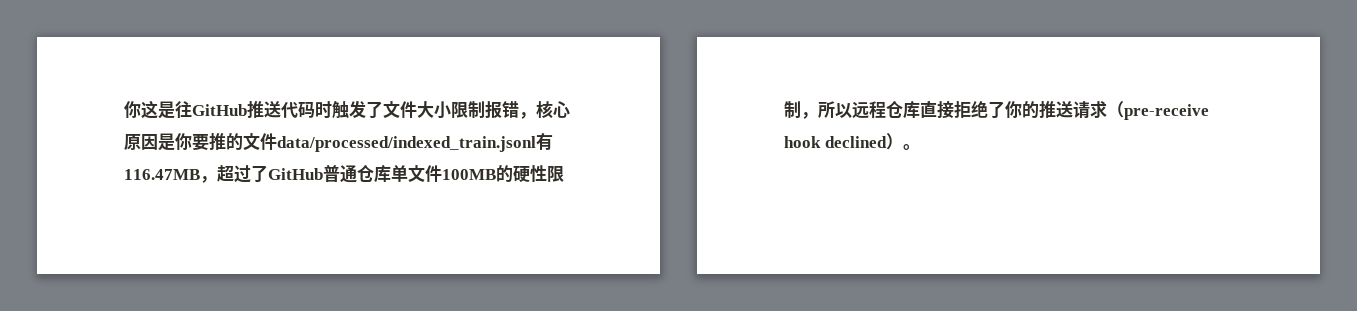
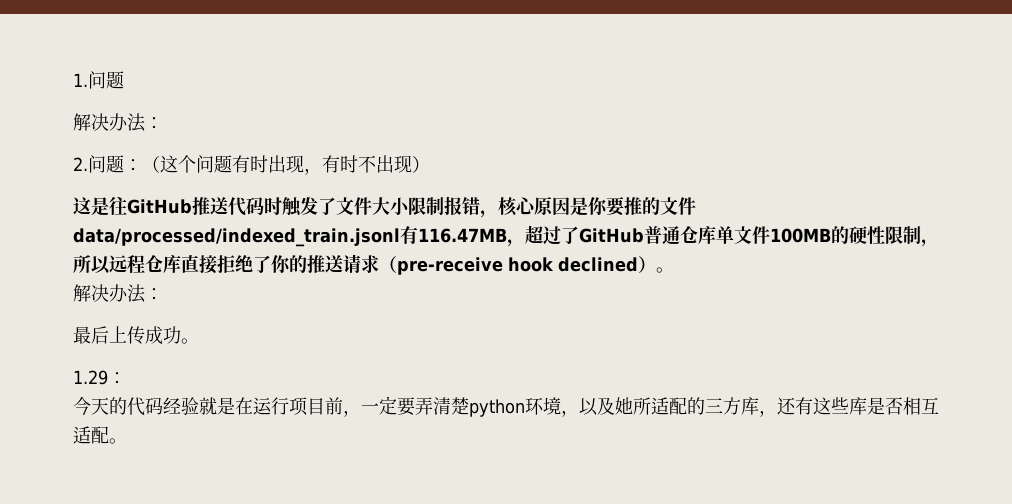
- 你这是往GitHub推送代码时触发了文件大小限制报错，核心原因是你要推的文件data/processed/indexed_train.jsonl有116.47MB，超过了GitHub普通仓库单文件100MB的硬性限制，所以远程仓库直接拒绝了你的推送请求（pre-receive hook declined）。
+ 1.问题
+ 解决办法：
+ 2.问题：（这个问题有时出现，有时不出现）
+ 这是往GitHub推送代码时触发了文件大小限制报错，核心原因是你要推的文件data/processed/indexed_train.jsonl有116.47MB，超过了GitHub普通仓库单文件100MB的硬性限制，所以远程仓库直接拒绝了你的推送请求（pre-receive hook declined）。
+ 解决办法：
+ 最后上传成功。
+ 1.29：
+ 今天的代码经验就是在运行项目前，一定要弄清楚python环境，以及她所适配的三方库，还有这些库是否相互适配。

